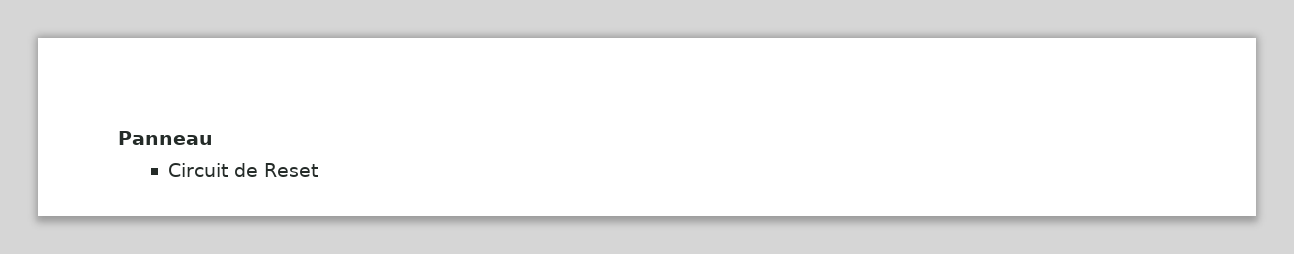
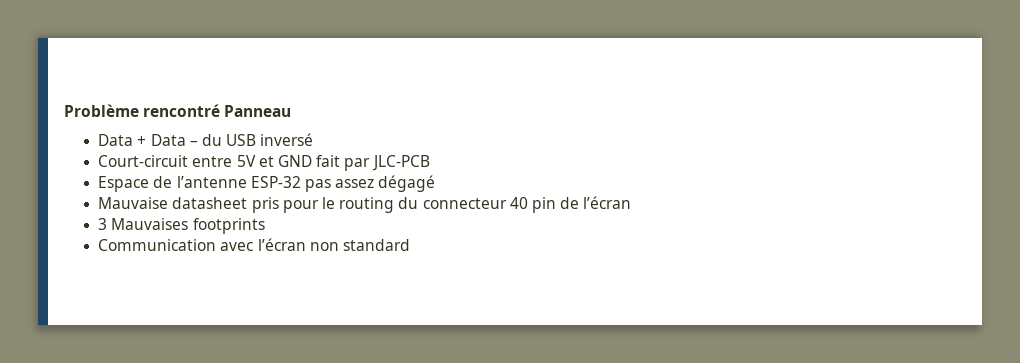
- Panneau
+ Problème rencontré Panneau
- Circuit de Reset
+ Data + Data – du USB inversé
+ Court-circuit entre 5V et GND fait par JLC-PCB
+ Espace de l’antenne ESP-32 pas assez dégagé
+ Mauvaise datasheet pris pour le routing du connecteur 40 pin de l’écran
+ 3 Mauvaises footprints
+ Communication avec l’écran non standard

